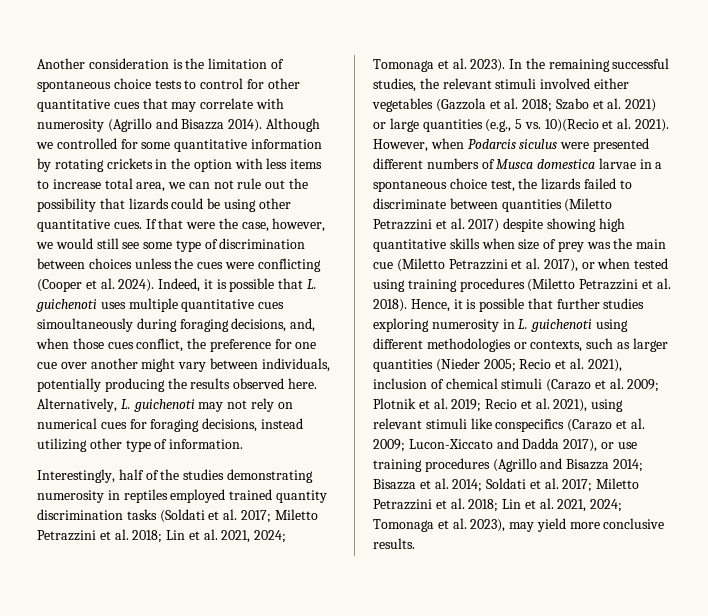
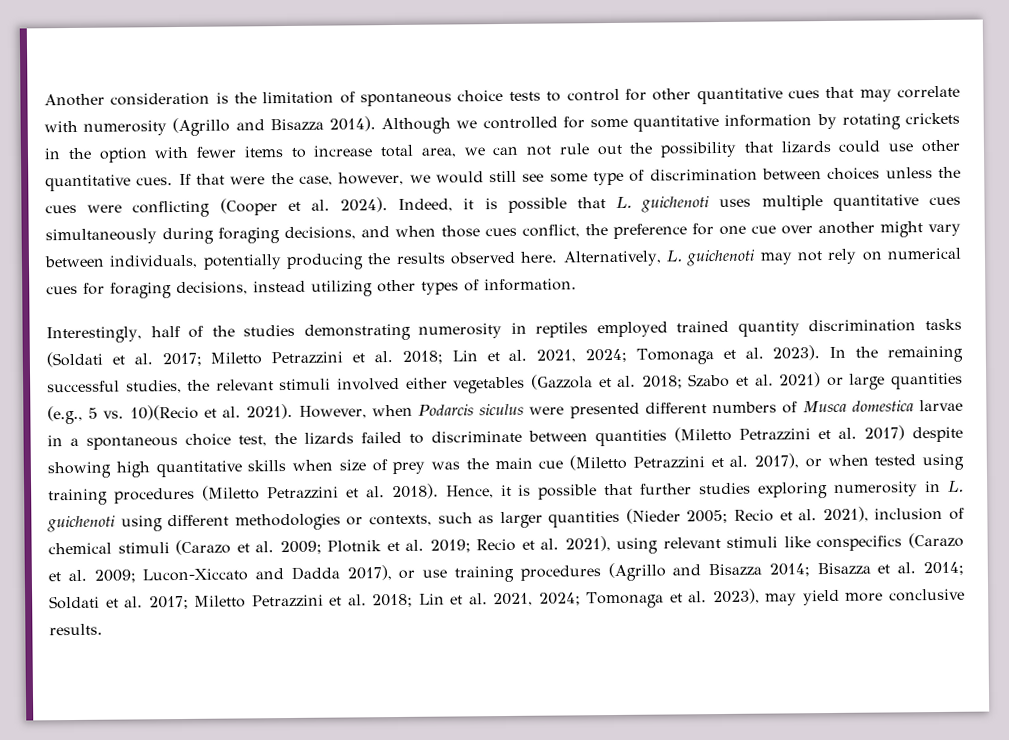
- Although we controlled for some quantitative information by rotating crickets in the option with less items to increase total area, we can not rule out the possibility that lizards could be using other quantitative cues.
+ Although we controlled for some quantitative information by rotating crickets in the option with fewer items to increase total area, we can not rule out the possibility that lizards could use other quantitative cues.
- Indeed, it is possible that L. guichenoti uses multiple quantitative cues simoultaneously during foraging decisions, and, when those cues conflict, the preference for one cue over another might vary between individuals, potentially producing the results observed here.
+ Indeed, it is possible that L. guichenoti uses multiple quantitative cues simultaneously during foraging decisions, and when those cues conflict, the preference for one cue over another might vary between individuals, potentially producing the results observed here.
- Alternatively, L. guichenoti may not rely on numerical cues for foraging decisions, instead utilizing other type of information.
+ Alternatively, L. guichenoti may not rely on numerical cues for foraging decisions, instead utilizing other types of information.

